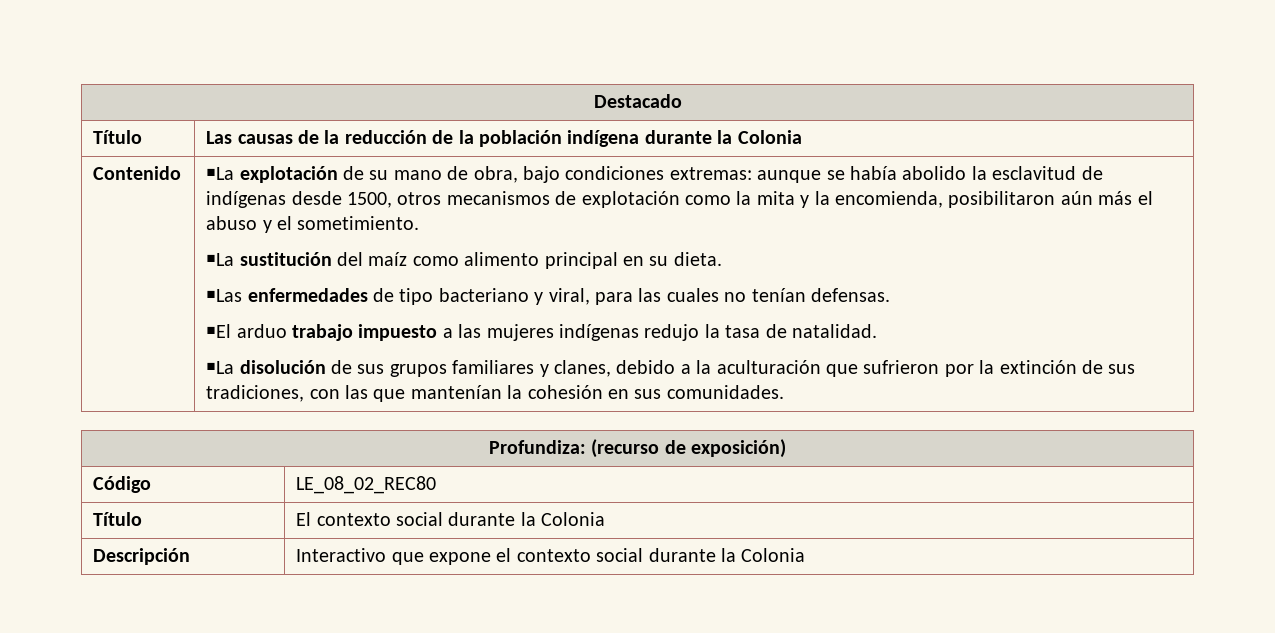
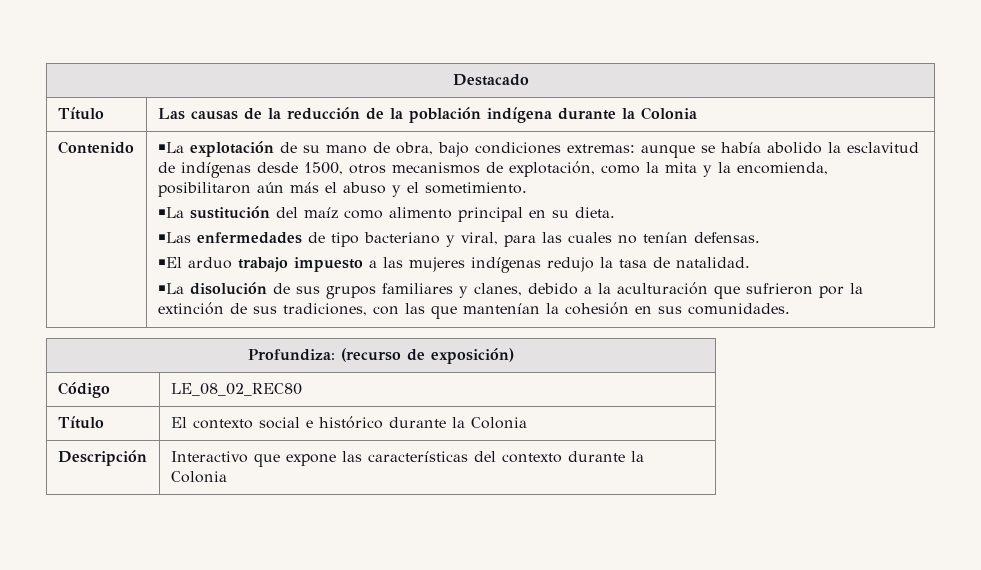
- ￭La explotación de su mano de obra, bajo condiciones extremas: aunque se había abolido la esclavitud de indígenas desde 1500, otros mecanismos de explotación como la mita y la encomienda, posibilitaron aún más el abuso y el sometimiento.
+ ￭La explotación de su mano de obra, bajo condiciones extremas: aunque se había abolido la esclavitud de indígenas desde 1500, otros mecanismos de explotación, como la mita y la encomienda, posibilitaron aún más el abuso y el sometimiento.
- Título | El contexto social durante la Colonia
+ Título | El contexto social e histórico durante la Colonia
- Descripción | Interactivo que expone el contexto social durante la Colonia
+ Descripción | Interactivo que expone las características del contexto durante la Colonia

